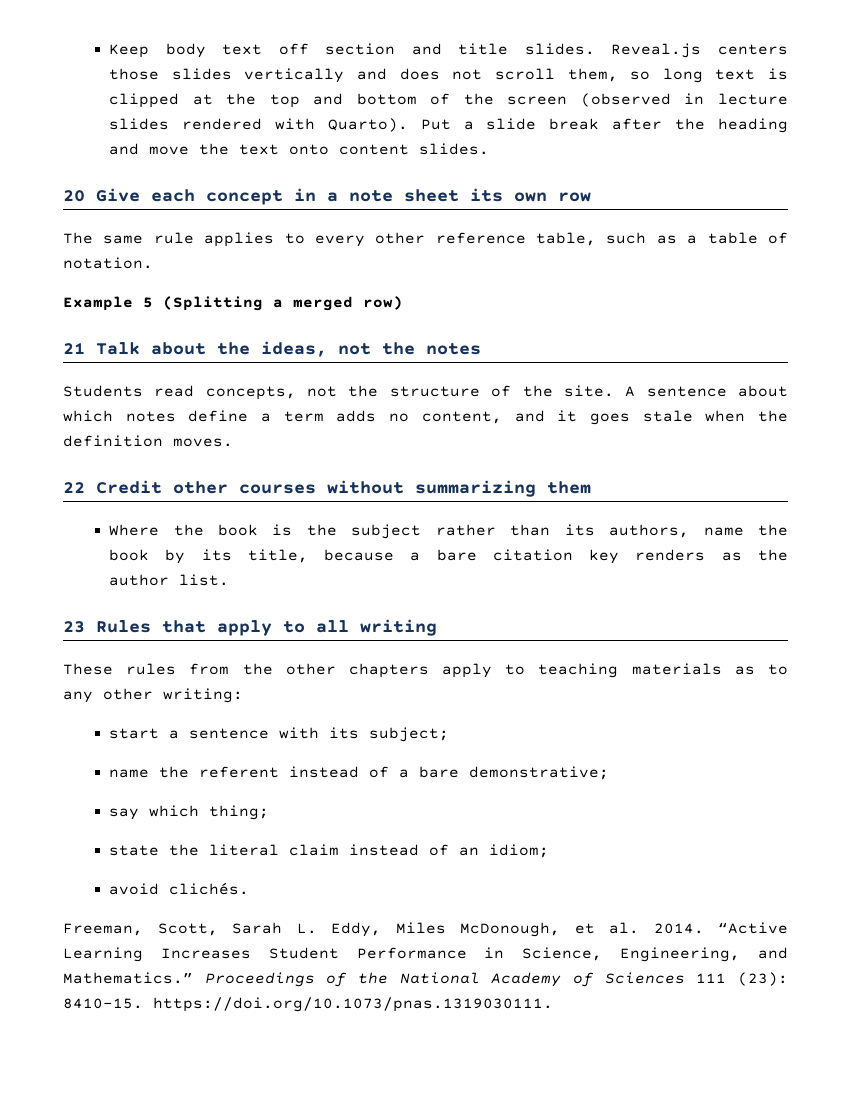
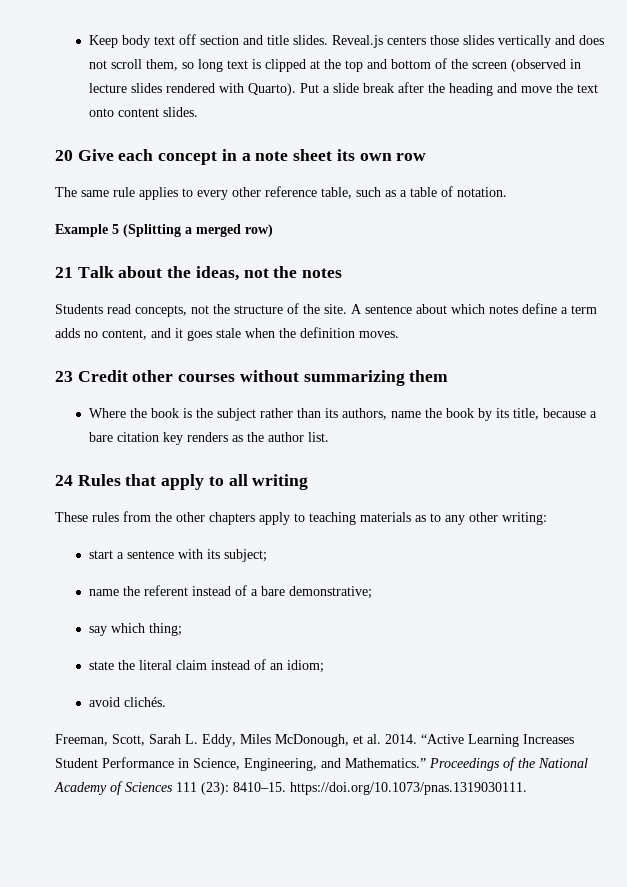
- 22 Credit other courses without summarizing them
+ 23 Credit other courses without summarizing them
- 23 Rules that apply to all writing
+ 24 Rules that apply to all writing

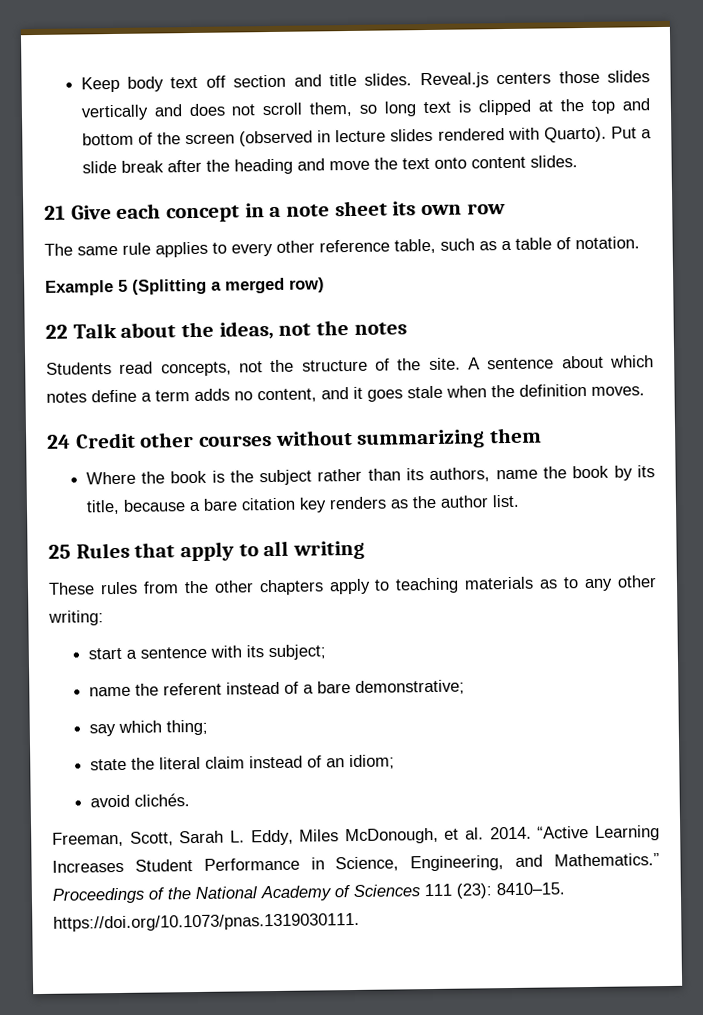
- 20 Give each concept in a note sheet its own row
+ 21 Give each concept in a note sheet its own row
- 21 Talk about the ideas, not the notes
+ 22 Talk about the ideas, not the notes
- 23 Credit other courses without summarizing them
+ 24 Credit other courses without summarizing them
- 24 Rules that apply to all writing
+ 25 Rules that apply to all writing

